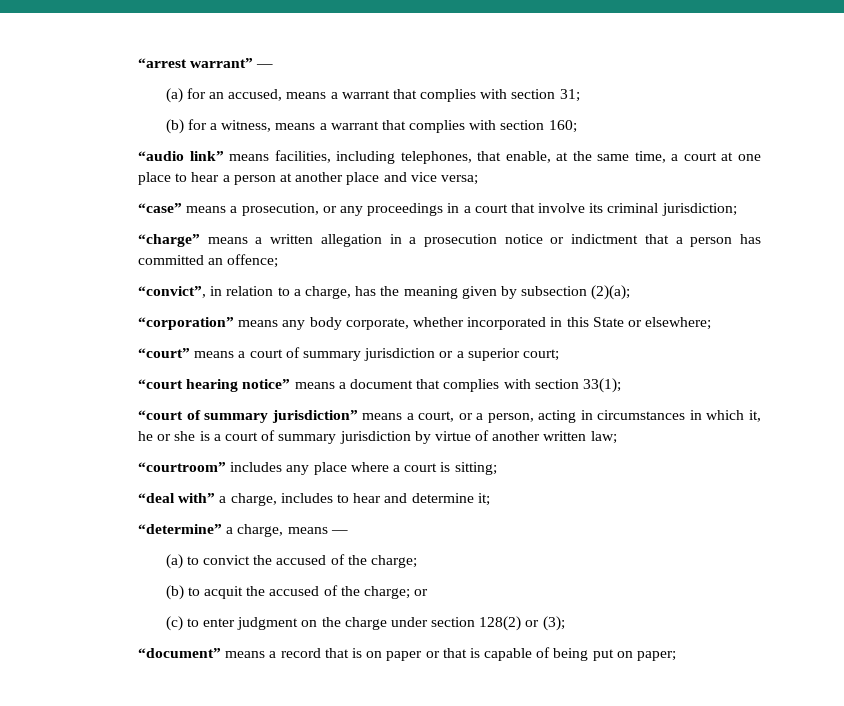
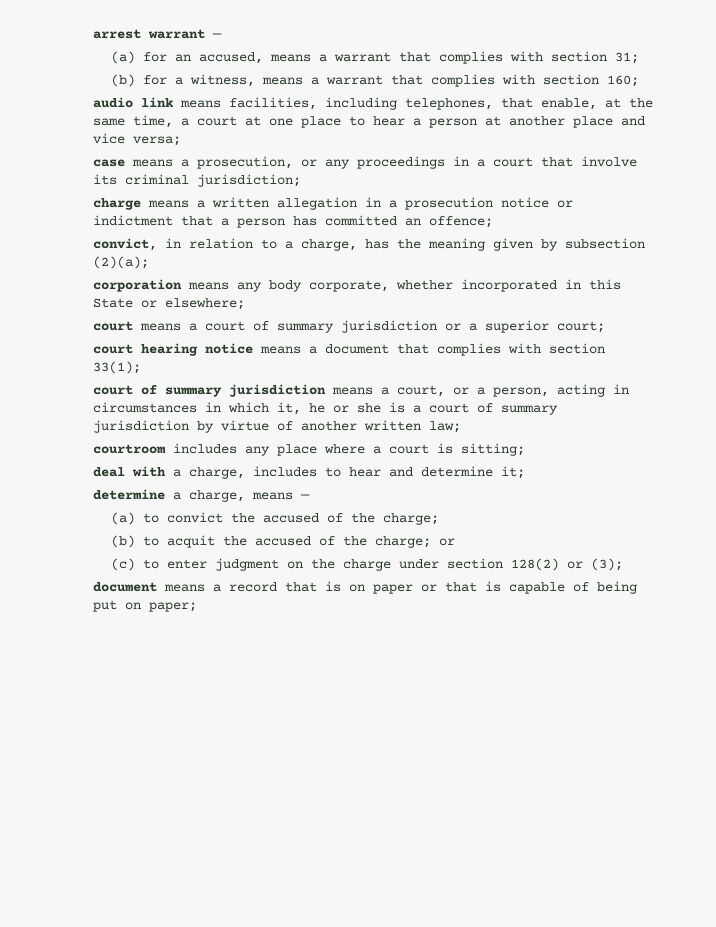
- “arrest warrant” —
+ arrest warrant —
- “audio link” means facilities, including telephones, that enable, at the same time, a court at one place to hear a person at another place and vice versa;
+ audio link means facilities, including telephones, that enable, at the same time, a court at one place to hear a person at another place and vice versa;
- “case” means a prosecution, or any proceedings in a court that involve its criminal jurisdiction;
+ case means a prosecution, or any proceedings in a court that involve its criminal jurisdiction;
- “charge” means a written allegation in a prosecution notice or indictment that a person has committed an offence;
+ charge means a written allegation in a prosecution notice or indictment that a person has committed an offence;
- “convict”, in relation to a charge, has the meaning given by subsection (2)(a);
+ convict, in relation to a charge, has the meaning given by subsection (2)(a);
- “corporation” means any body corporate, whether incorporated in this State or elsewhere;
+ corporation means any body corporate, whether incorporated in this State or elsewhere;
- “court” means a court of summary jurisdiction or a superior court;
+ court means a court of summary jurisdiction or a superior court;
- “court hearing notice” means a document that complies with section 33(1);
+ court hearing notice means a document that complies with section 33(1);
- “court of summary jurisdiction” means a court, or a person, acting in circumstances in which it, he or she is a court of summary jurisdiction by virtue of another written law;
+ court of summary jurisdiction means a court, or a person, acting in circumstances in which it, he or she is a court of summary jurisdiction by virtue of another written law;
- “courtroom” includes any place where a court is sitting;
+ courtroom includes any place where a court is sitting;
- “deal with” a charge, includes to hear and determine it;
+ deal with a charge, includes to hear and determine it;
- “determine” a charge, means —
+ determine a charge, means —
- “document” means a record that is on paper or that is capable of being put on paper;
+ document means a record that is on paper or that is capable of being put on paper;

